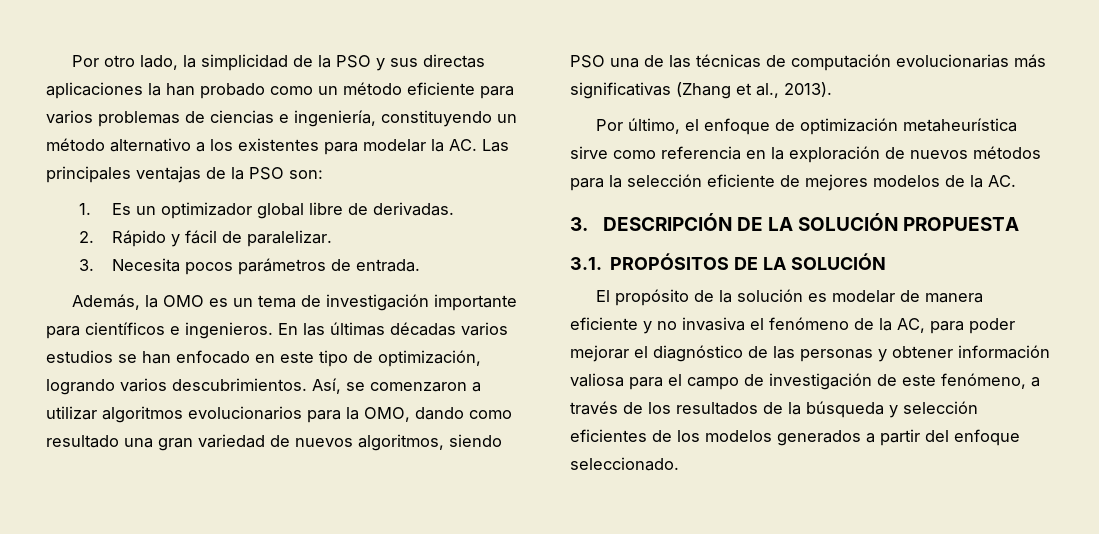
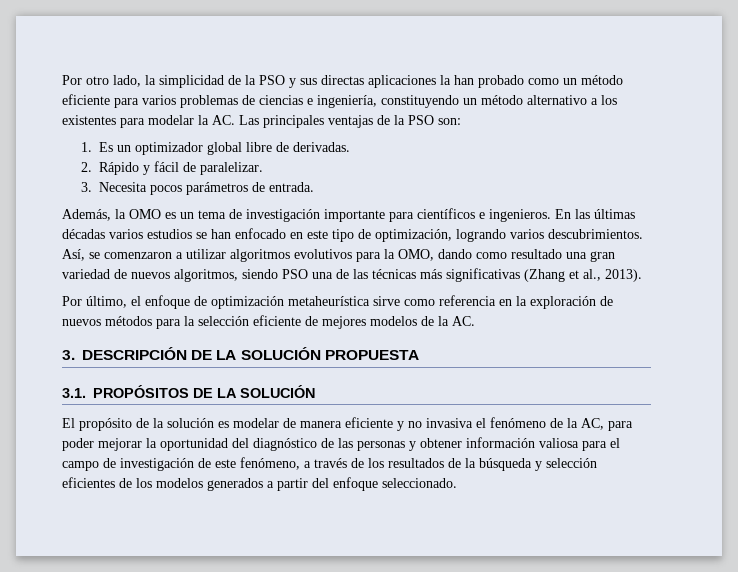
- Así, se comenzaron a utilizar algoritmos evolucionarios para la OMO, dando como resultado una gran variedad de nuevos algoritmos, siendo PSO una de las técnicas de computación evolucionarias más significativas (Zhang et al., 2013).
+ Así, se comenzaron a utilizar algoritmos evolutivos para la OMO, dando como resultado una gran variedad de nuevos algoritmos, siendo PSO una de las técnicas más significativas (Zhang et al., 2013).
- El propósito de la solución es modelar de manera eficiente y no invasiva el fenómeno de la AC, para poder mejorar el diagnóstico de las personas y obtener información valiosa para el campo de investigación de este fenómeno, a través de los resultados de la búsqueda y selección eficientes de los modelos generados a partir del enfoque seleccionado.
+ El propósito de la solución es modelar de manera eficiente y no invasiva el fenómeno de la AC, para poder mejorar la oportunidad del diagnóstico de las personas y obtener información valiosa para el campo de investigación de este fenómeno, a través de los resultados de la búsqueda y selección eficientes de los modelos generados a partir del enfoque seleccionado.

